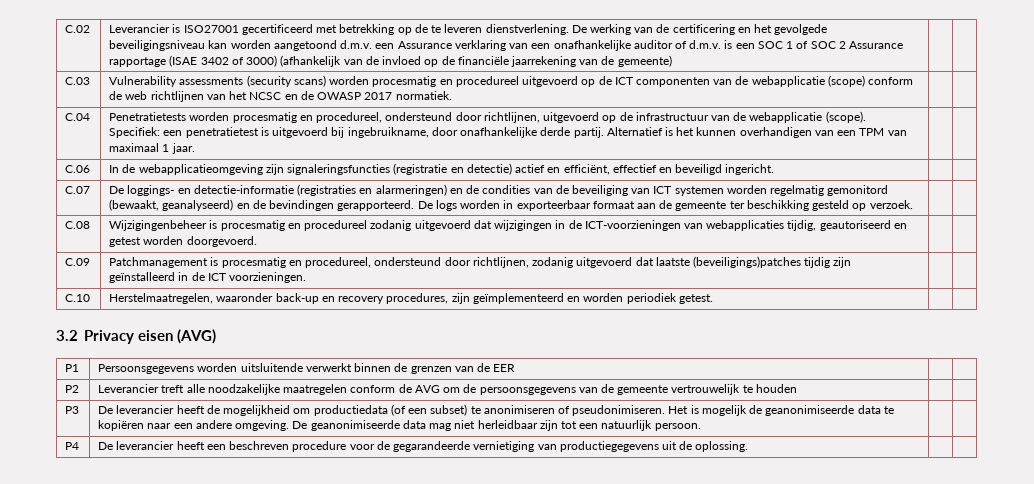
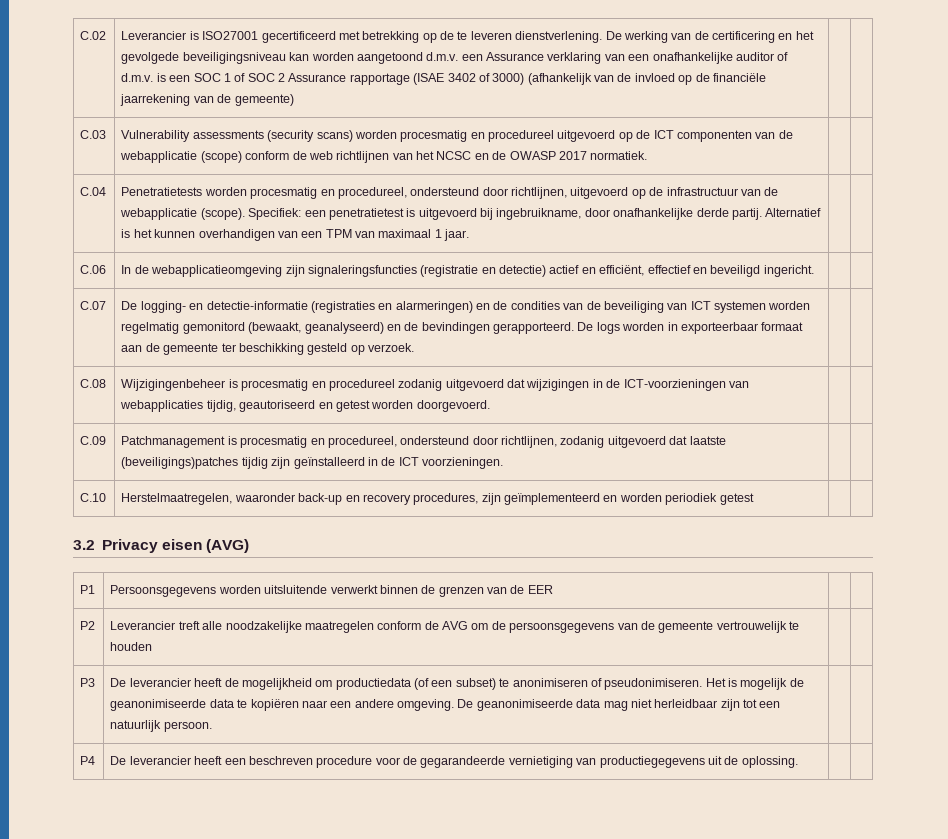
- C.07 | De loggings- en detectie-informatie (registraties en alarmeringen) en de condities van de beveiliging van ICT systemen worden regelmatig gemonitord (bewaakt, geanalyseerd) en de bevindingen gerapporteerd. De logs worden in exporteerbaar formaat aan de gemeente ter beschikking gesteld op verzoek. | |
+ C.07 | De logging- en detectie-informatie (registraties en alarmeringen) en de condities van de beveiliging van ICT systemen worden regelmatig gemonitord (bewaakt, geanalyseerd) en de bevindingen gerapporteerd. De logs worden in exporteerbaar formaat aan de gemeente ter beschikking gesteld op verzoek. | |
- C.10 | Herstelmaatregelen, waaronder back-up en recovery procedures, zijn geïmplementeerd en worden periodiek getest. | |
+ C.10 | Herstelmaatregelen, waaronder back-up en recovery procedures, zijn geïmplementeerd en worden periodiek getest | |

